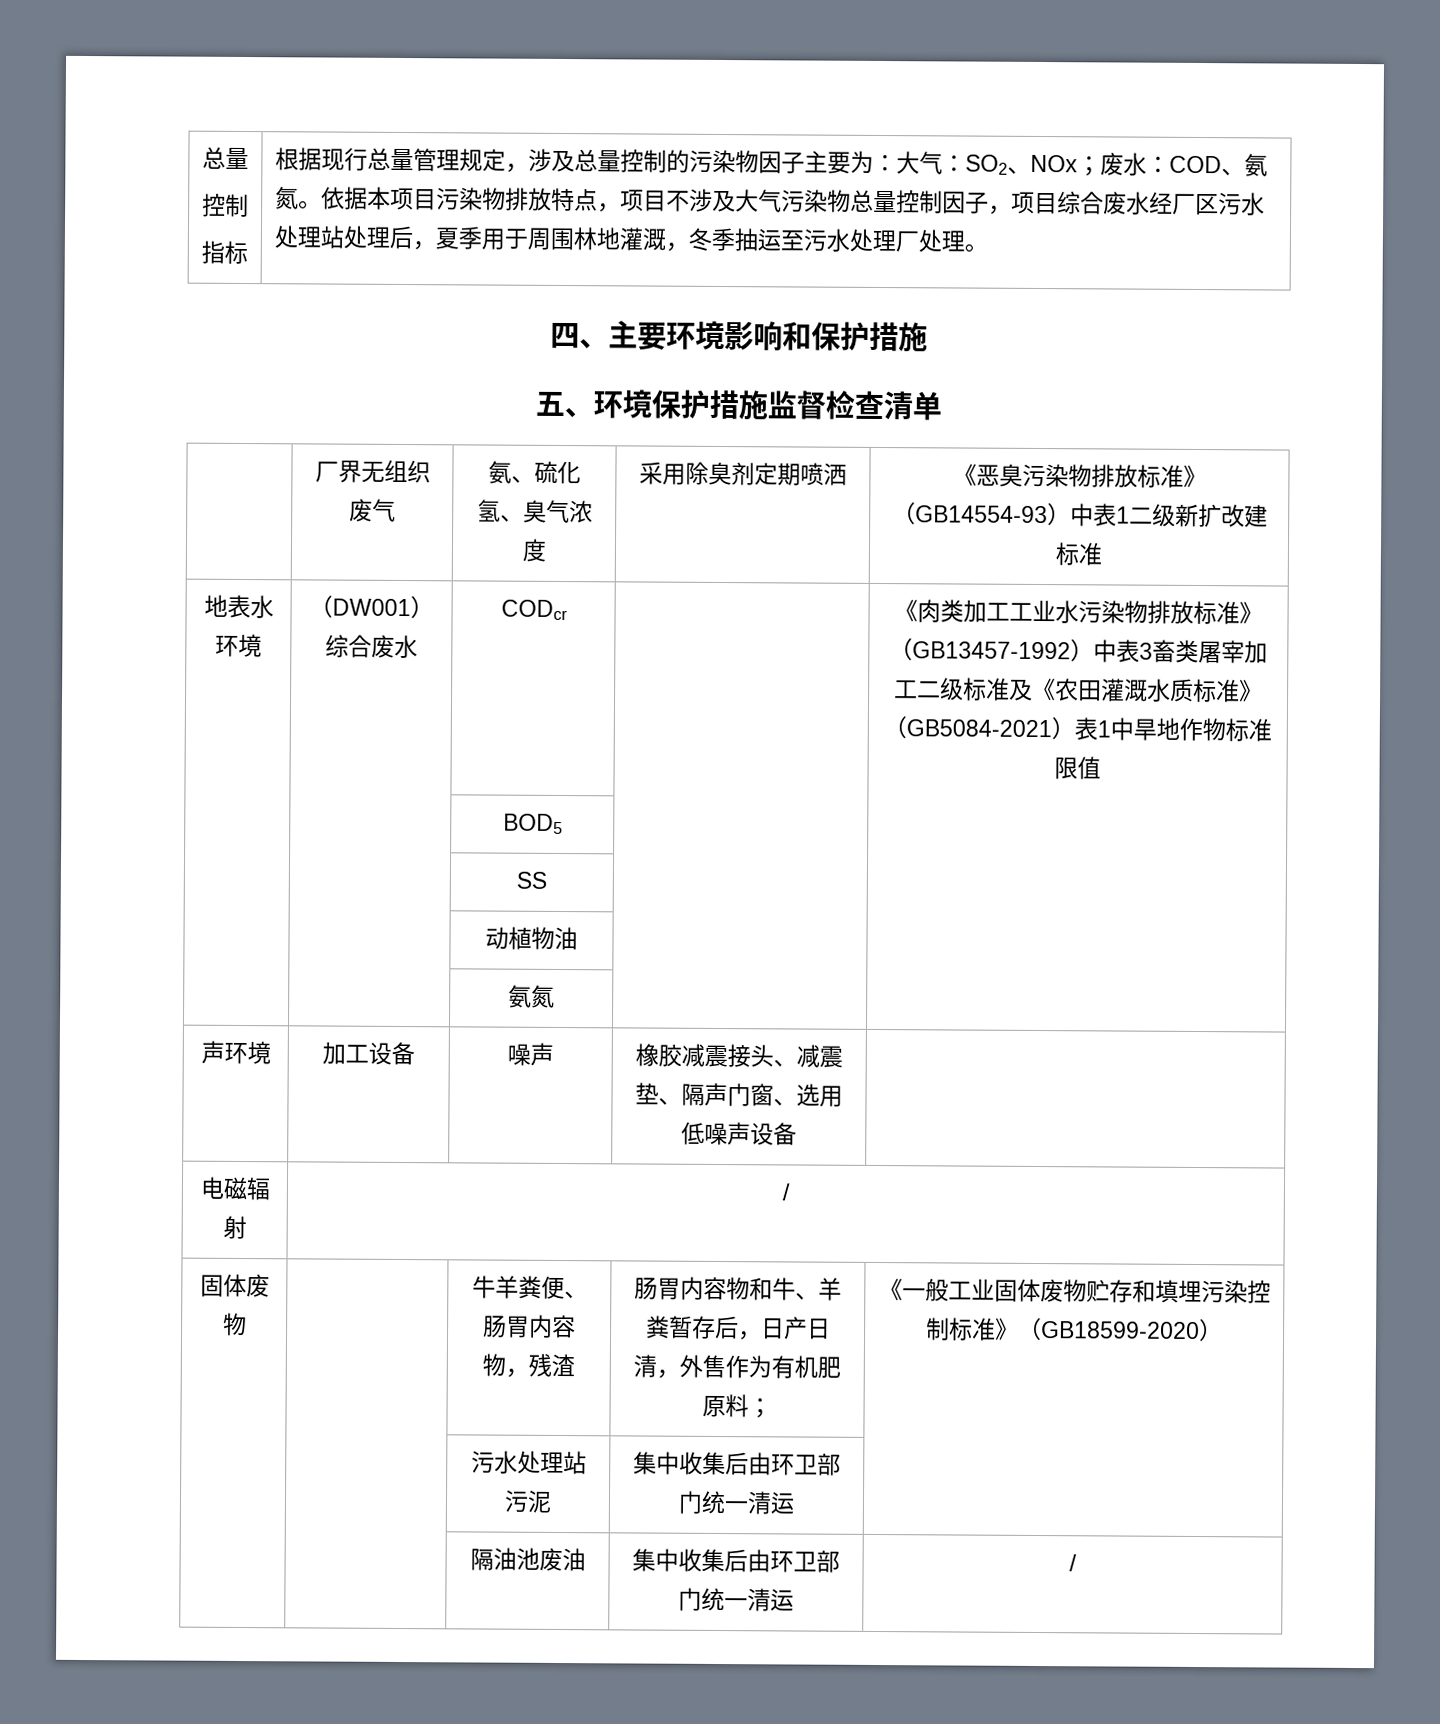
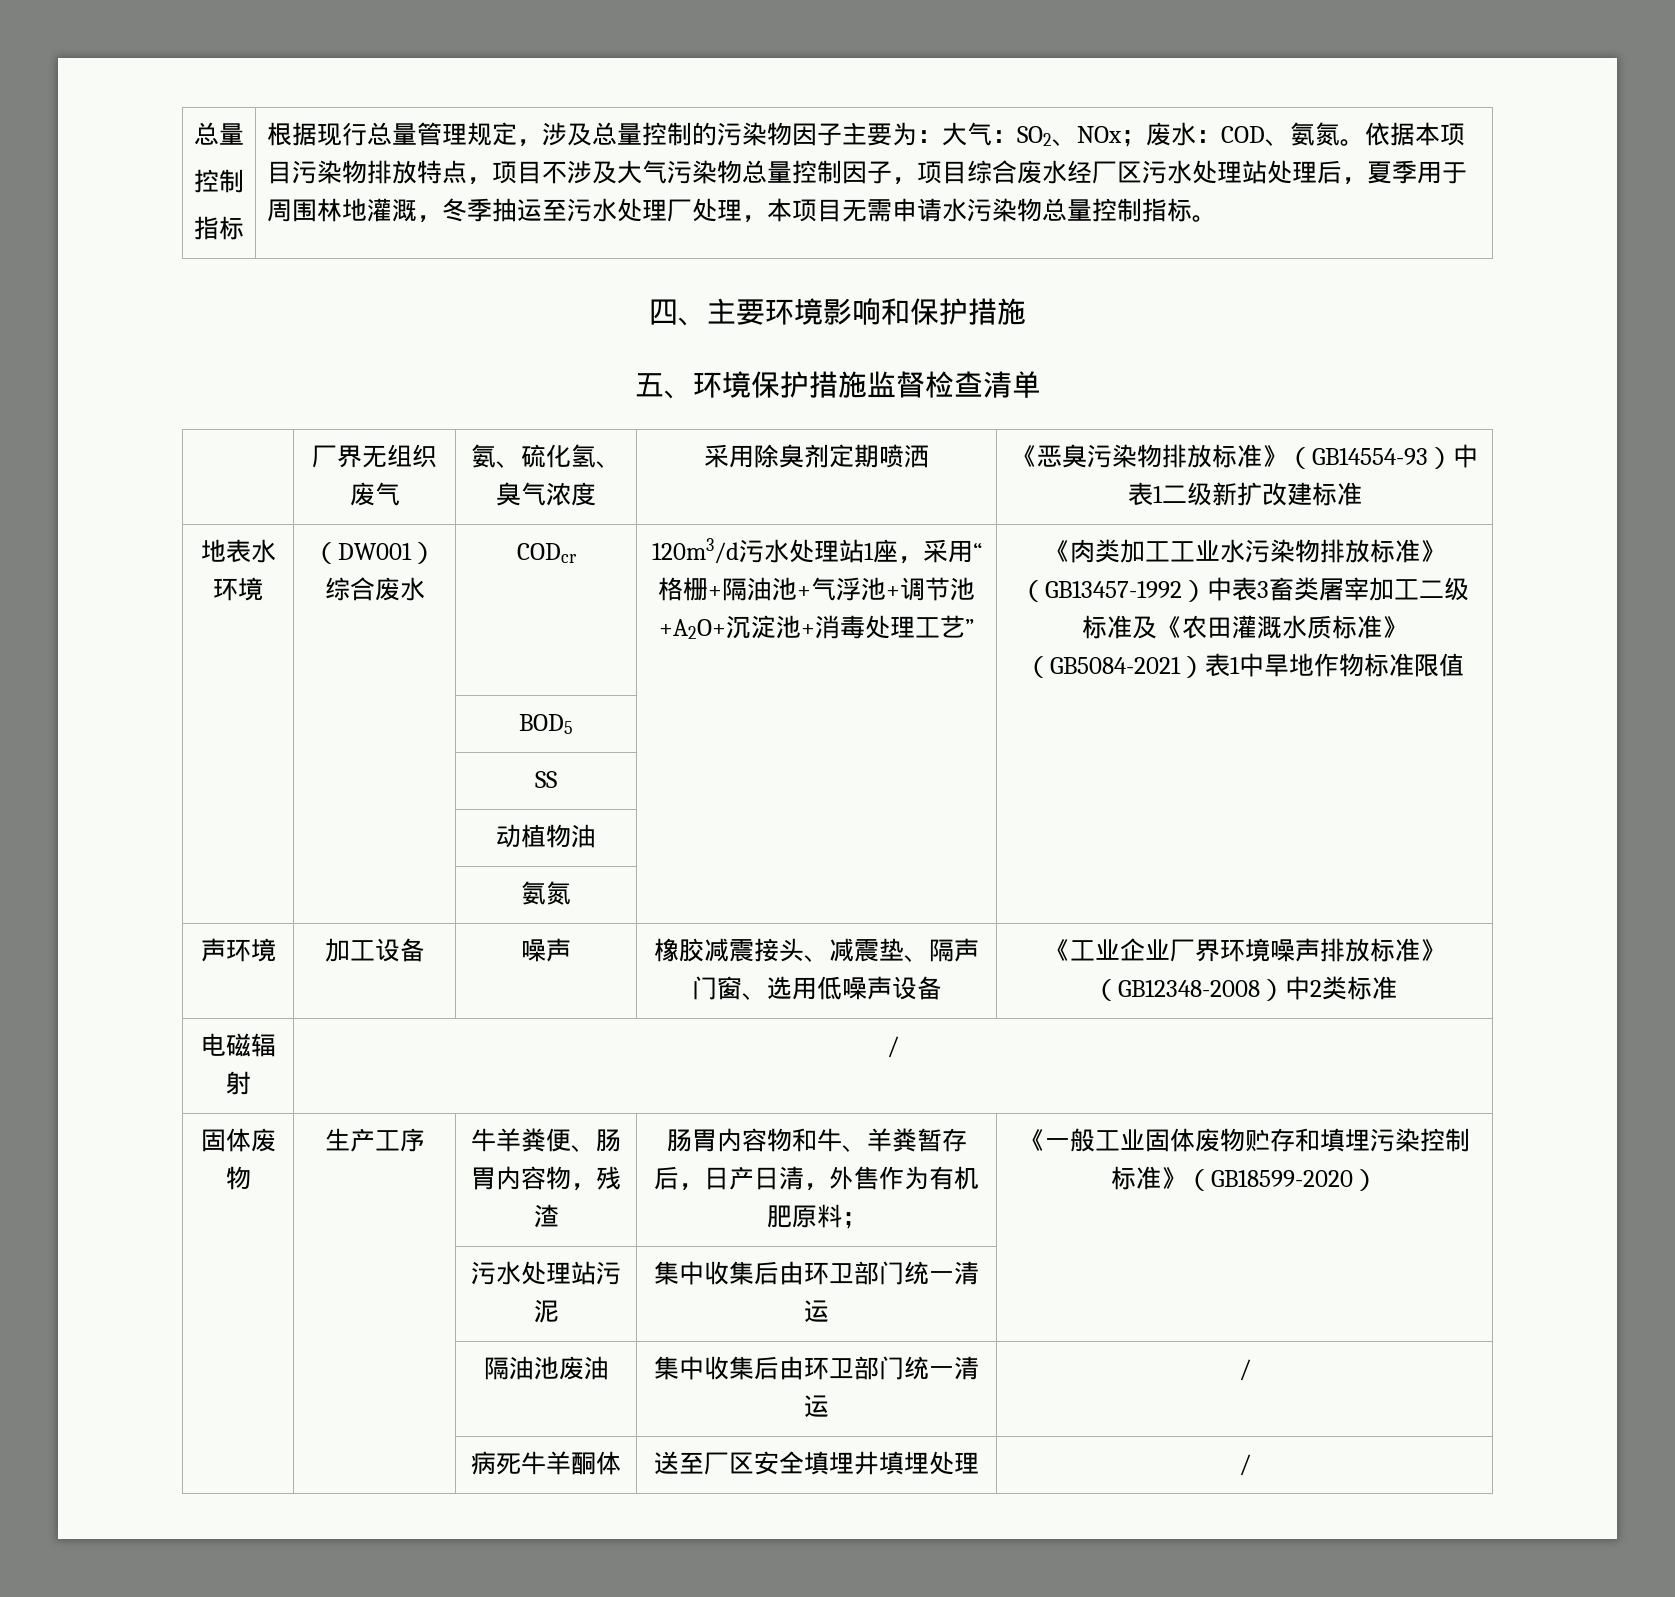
- 依据本项目污染物排放特点，项目不涉及大气污染物总量控制因子，项目综合废水经厂区污水处理站处理后，夏季用于周围林地灌溉，冬季抽运至污水处理厂处理。
+ 依据本项目污染物排放特点，项目不涉及大气污染物总量控制因子，项目综合废水经厂区污水处理站处理后，夏季用于周围林地灌溉，冬季抽运至污水处理厂处理，本项目无需申请水污染物总量控制指标。
+ 120m3/d污水处理站1座，采用“格栅+隔油池+气浮池+调节池+A2O+沉淀池+消毒处理工艺”
- 声环境 | 加工设备 | 噪声 | 橡胶减震接头、减震垫、隔声门窗、选用低噪声设备 |
+ 声环境 | 加工设备 | 噪声 | 橡胶减震接头、减震垫、隔声门窗、选用低噪声设备 | 《工业企业厂界环境噪声排放标准》（GB12348-2008）中2类标准
- 固体废物 | | 牛羊粪便、肠胃内容物，残渣 | 肠胃内容物和牛、羊粪暂存后，日产日清，外售作为有机肥原料； | 《一般工业固体废物贮存和填埋污染控制标准》（GB18599-2020）
+ 固体废物 | 生产工序 | 牛羊粪便、肠胃内容物，残渣 | 肠胃内容物和牛、羊粪暂存后，日产日清，外售作为有机肥原料； | 《一般工业固体废物贮存和填埋污染控制标准》（GB18599-2020）
+ | | 病死牛羊酮体 | 送至厂区安全填埋井填埋处理 | /

